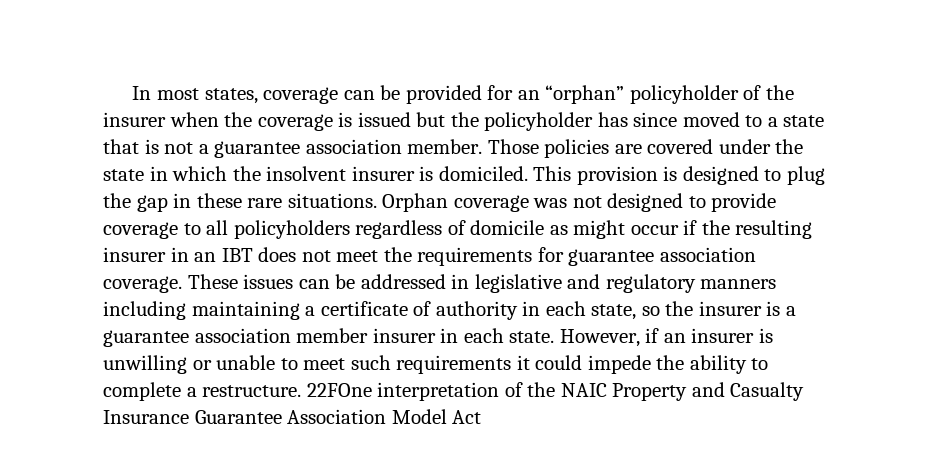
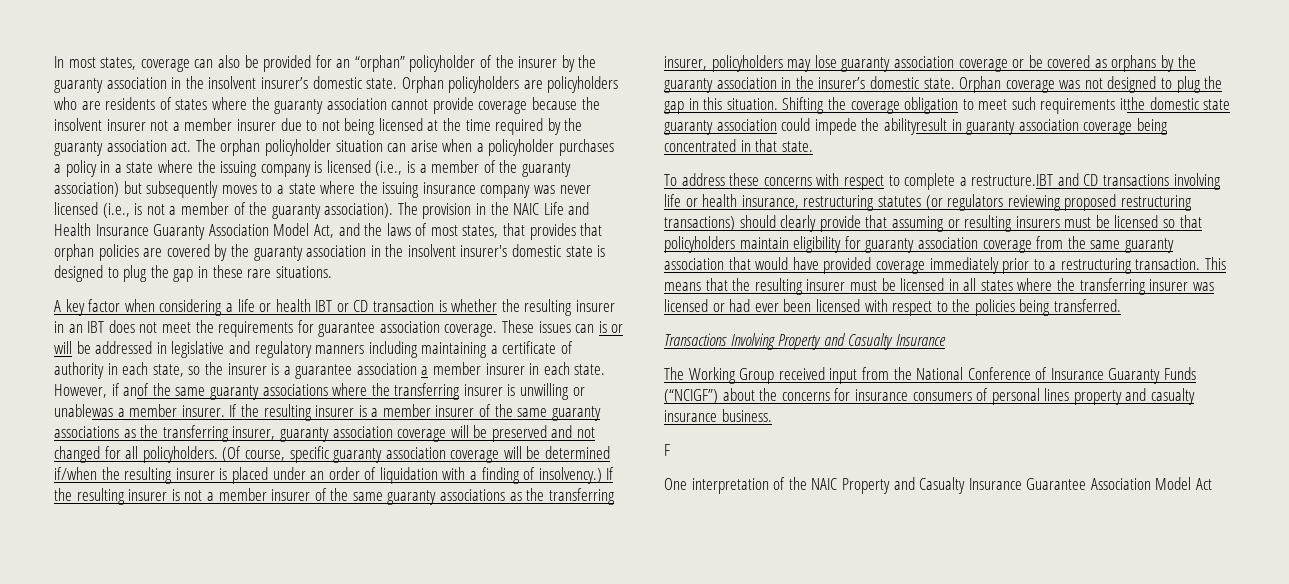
- In most states, coverage can be provided for an “orphan” policyholder of the insurer when the coverage is issued but the policyholder has since moved to a state that is not a guarantee association member. Those policies are covered under the state in which the insolvent insurer is domiciled. This provision is designed to plug the gap in these rare situations. Orphan coverage was not designed to provide coverage to all policyholders regardless of domicile as might occur if the resulting insurer in an IBT does not meet the requirements for guarantee association coverage.
+ In most states, coverage can also be provided for an “orphan” policyholder of the insurer by the guaranty association in the insolvent insurer’s domestic state. Orphan policyholders are policyholders who are residents of states where the guaranty association cannot provide coverage because the insolvent insurer not a member insurer due to not being licensed at the time required by the guaranty association act. The orphan policyholder situation can arise when a policyholder purchases a policy in a state where the issuing company is licensed (i.e., is a member of the guaranty association) but subsequently moves to a state where the issuing insurance company was never licensed (i.e., is not a member of the guaranty association). The provision in the NAIC Life and Health Insurance Guaranty Association Model Act, and the laws of most states, that provides that orphan policies are covered by the guaranty association in the insolvent insurer's domestic state is designed to plug the gap in these rare situations.
+ A key factor when considering a life or health IBT or CD transaction is whether the resulting insurer in an IBT does not meet the requirements for guarantee association coverage.
- These issues can be addressed in legislative and regulatory manners including maintaining a certificate of authority in each state, so the insurer is a guarantee association member insurer in each state.
+ These issues can is or will be addressed in legislative and regulatory manners including maintaining a certificate of authority in each state, so the insurer is a guarantee association a member insurer in each state.
- However, if an insurer is unwilling or unable to meet such requirements it could impede the ability to complete a restructure. 22FOne interpretation of the NAIC Property and Casualty Insurance Guarantee Association Model Act
+ However, if anof the same guaranty associations where the transferring insurer is unwilling or unablewas a member insurer. If the resulting insurer is a member insurer of the same guaranty associations as the transferring insurer, guaranty association coverage will be preserved and not changed for all policyholders. (Of course, specific guaranty association coverage will be determined if/when the resulting insurer is placed under an order of liquidation with a finding of insolvency.) If the resulting insurer is not a member insurer of the same guaranty associations as the transferring insurer, policyholders may lose guaranty association coverage or be covered as orphans by the guaranty association in the insurer’s domestic state. Orphan coverage was not designed to plug the gap in this situation. Shifting the coverage obligation to meet such requirements itthe domestic state guaranty association could impede the abilityresult in guaranty association coverage being concentrated in that state.
+ To address these concerns with respect to complete a restructure.IBT and CD transactions involving life or health insurance, restructuring statutes (or regulators reviewing proposed restructuring transactions) should clearly provide that assuming or resulting insurers must be licensed so that policyholders maintain eligibility for guaranty association coverage from the same guaranty association that would have provided coverage immediately prior to a restructuring transaction. This means that the resulting insurer must be licensed in all states where the transferring insurer was licensed or had ever been licensed with respect to the policies being transferred.
+ Transactions Involving Property and Casualty Insurance
+ The Working Group received input from the National Conference of Insurance Guaranty Funds (“NCIGF”) about the concerns for insurance consumers of personal lines property and casualty insurance business.
+ F
+ One interpretation of the NAIC Property and Casualty Insurance Guarantee Association Model Act

